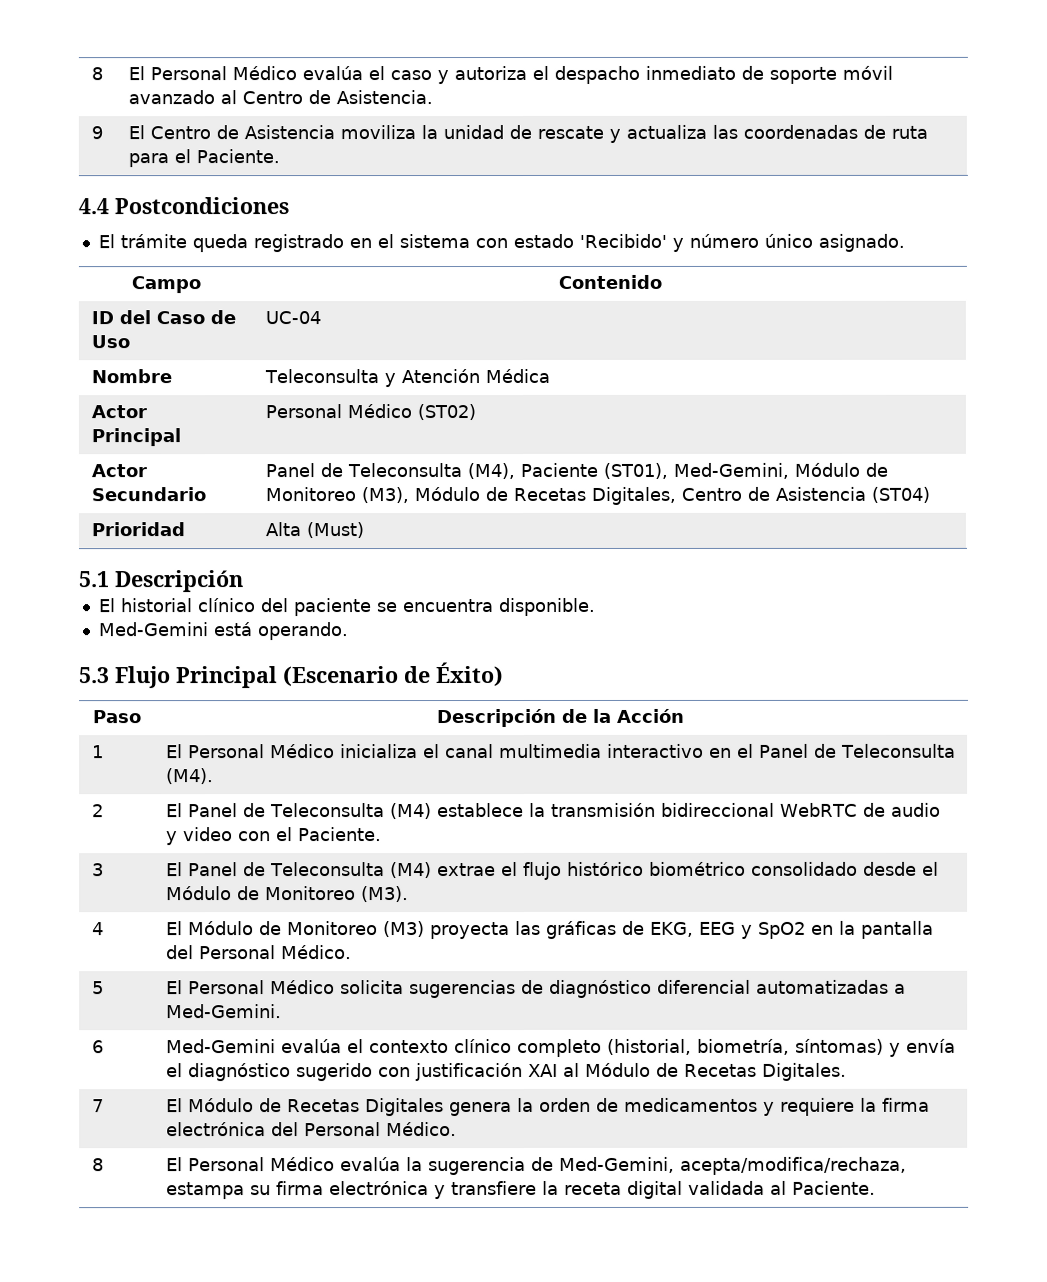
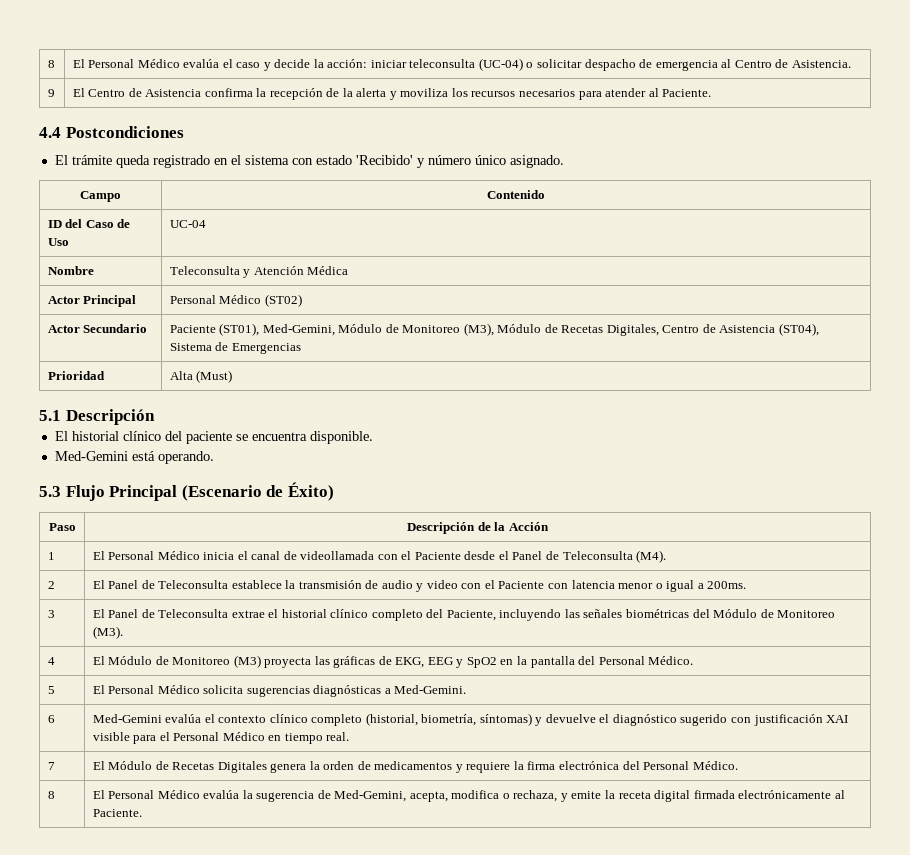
- 8 | El Personal Médico evalúa el caso y autoriza el despacho inmediato de soporte móvil avanzado al Centro de Asistencia.
+ 8 | El Personal Médico evalúa el caso y decide la acción: iniciar teleconsulta (UC-04) o solicitar despacho de emergencia al Centro de Asistencia.
- 9 | El Centro de Asistencia moviliza la unidad de rescate y actualiza las coordenadas de ruta para el Paciente.
+ 9 | El Centro de Asistencia confirma la recepción de la alerta y moviliza los recursos necesarios para atender al Paciente.
- Actor Secundario | Panel de Teleconsulta (M4), Paciente (ST01), Med-Gemini, Módulo de Monitoreo (M3), Módulo de Recetas Digitales, Centro de Asistencia (ST04)
+ Actor Secundario | Paciente (ST01), Med-Gemini, Módulo de Monitoreo (M3), Módulo de Recetas Digitales, Centro de Asistencia (ST04), Sistema de Emergencias
- 1 | El Personal Médico inicializa el canal multimedia interactivo en el Panel de Teleconsulta (M4).
+ 1 | El Personal Médico inicia el canal de videollamada con el Paciente desde el Panel de Teleconsulta (M4).
- 2 | El Panel de Teleconsulta (M4) establece la transmisión bidireccional WebRTC de audio y video con el Paciente.
+ 2 | El Panel de Teleconsulta establece la transmisión de audio y video con el Paciente con latencia menor o igual a 200ms.
- 3 | El Panel de Teleconsulta (M4) extrae el flujo histórico biométrico consolidado desde el Módulo de Monitoreo (M3).
+ 3 | El Panel de Teleconsulta extrae el historial clínico completo del Paciente, incluyendo las señales biométricas del Módulo de Monitoreo (M3).
- 5 | El Personal Médico solicita sugerencias de diagnóstico diferencial automatizadas a Med-Gemini.
+ 5 | El Personal Médico solicita sugerencias diagnósticas a Med-Gemini.
- 6 | Med-Gemini evalúa el contexto clínico completo (historial, biometría, síntomas) y envía el diagnóstico sugerido con justificación XAI al Módulo de Recetas Digitales.
+ 6 | Med-Gemini evalúa el contexto clínico completo (historial, biometría, síntomas) y devuelve el diagnóstico sugerido con justificación XAI visible para el Personal Médico en tiempo real.
- 8 | El Personal Médico evalúa la sugerencia de Med-Gemini, acepta/modifica/rechaza, estampa su firma electrónica y transfiere la receta digital validada al Paciente.
+ 8 | El Personal Médico evalúa la sugerencia de Med-Gemini, acepta, modifica o rechaza, y emite la receta digital firmada electrónicamente al Paciente.

